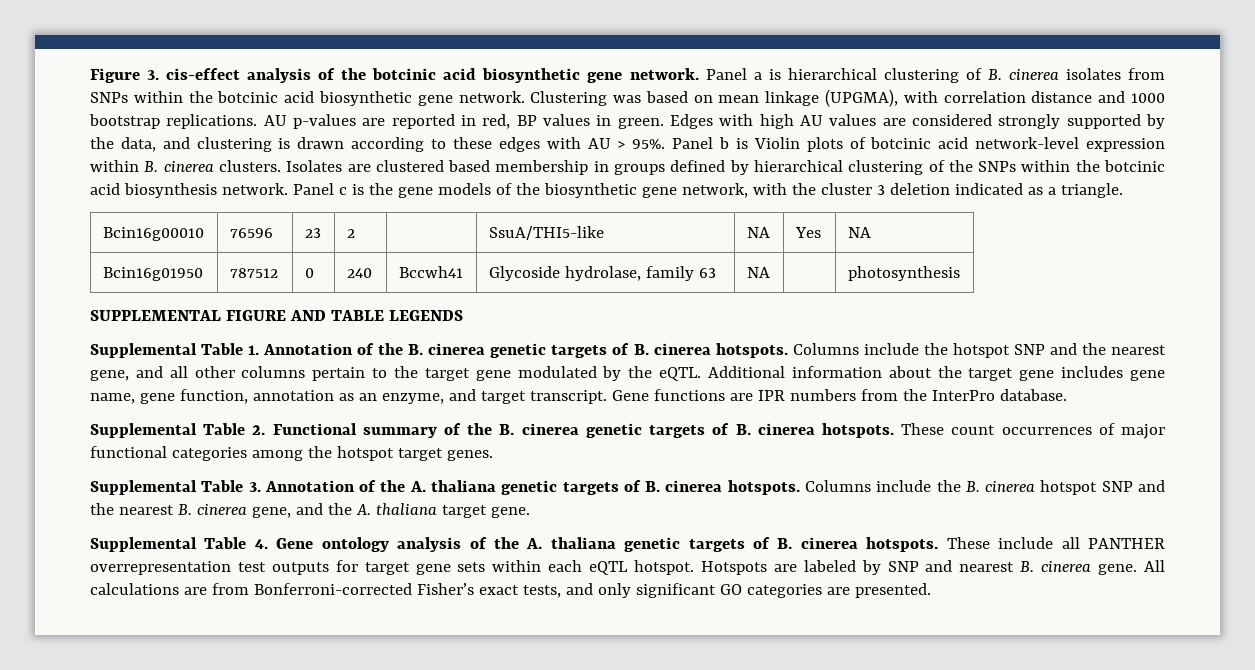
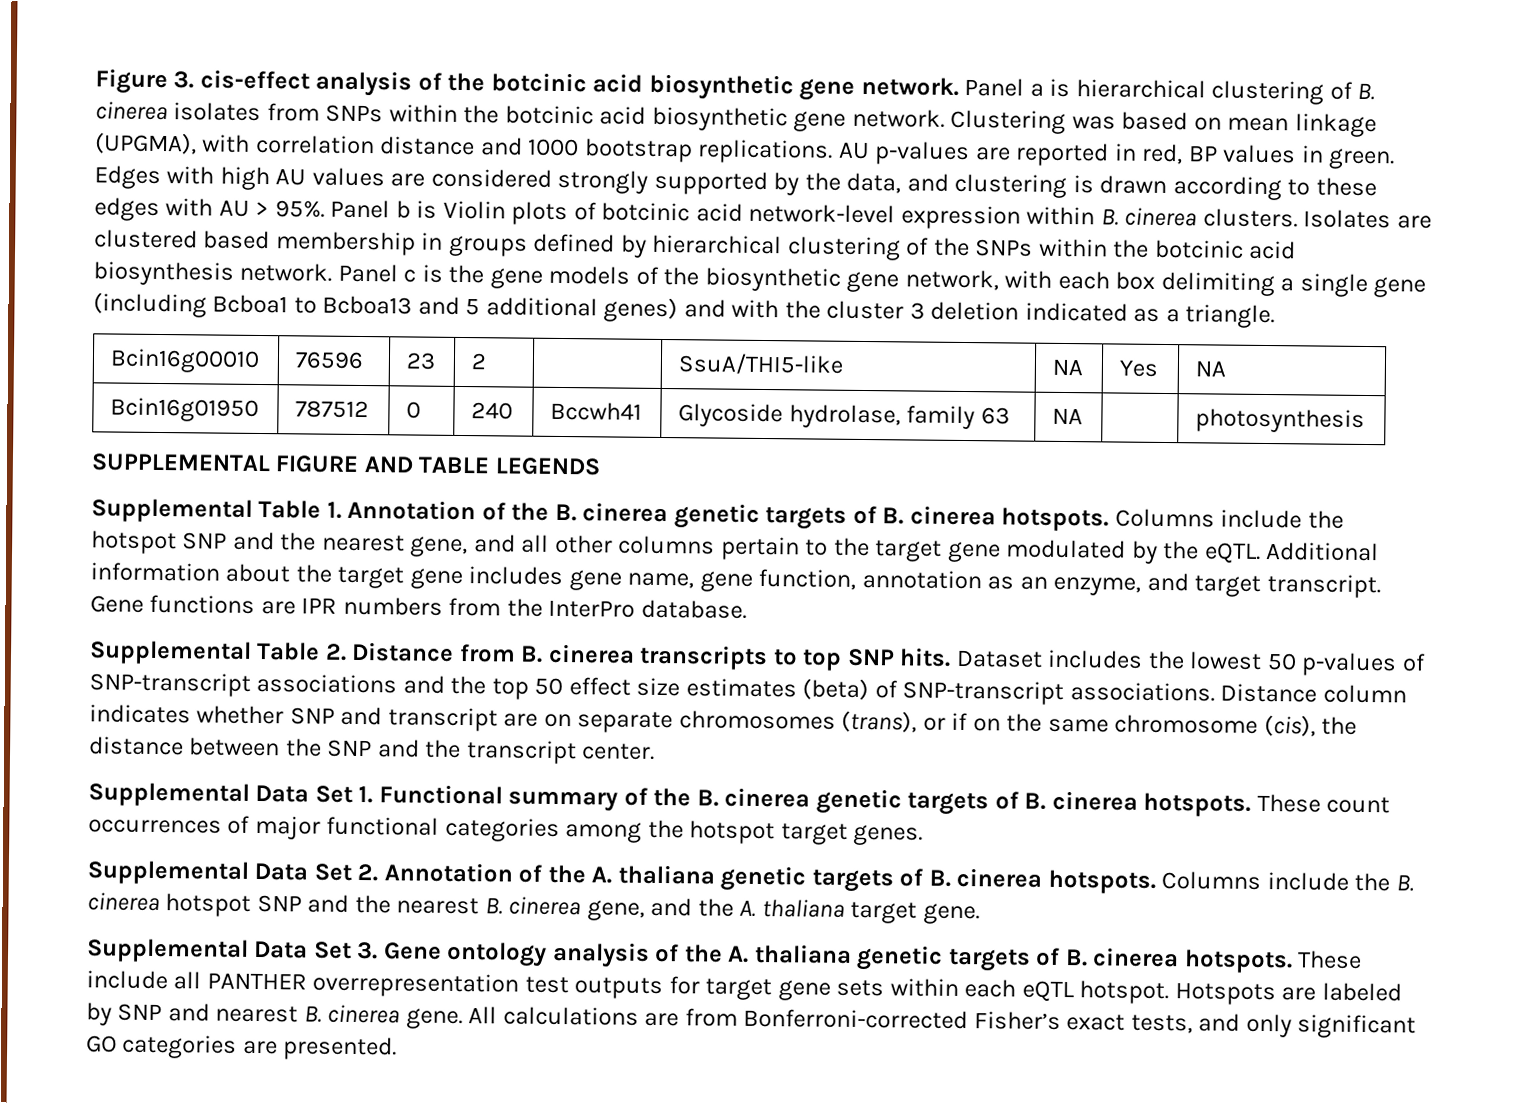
- Panel c is the gene models of the biosynthetic gene network, with the cluster 3 deletion indicated as a triangle.
+ Panel c is the gene models of the biosynthetic gene network, with each box delimiting a single gene (including Bcboa1 to Bcboa13 and 5 additional genes) and with the cluster 3 deletion indicated as a triangle.
- Supplemental Table 2. Functional summary of the B. cinerea genetic targets of B. cinerea hotspots.
+ Supplemental Table 2. Distance from B. cinerea transcripts to top SNP hits. Dataset includes the lowest 50 p-values of SNP-transcript associations and the top 50 effect size estimates (beta) of SNP-transcript associations. Distance column indicates whether SNP and transcript are on separate chromosomes (trans), or if on the same chromosome (cis), the distance between the SNP and the transcript center.
+ Supplemental Data Set 1. Functional summary of the B. cinerea genetic targets of B. cinerea hotspots.
- Supplemental Table 3. Annotation of the A. thaliana genetic targets of B. cinerea hotspots.
+ Supplemental Data Set 2. Annotation of the A. thaliana genetic targets of B. cinerea hotspots.
- Supplemental Table 4. Gene ontology analysis of the A. thaliana genetic targets of B. cinerea hotspots.
+ Supplemental Data Set 3. Gene ontology analysis of the A. thaliana genetic targets of B. cinerea hotspots.

